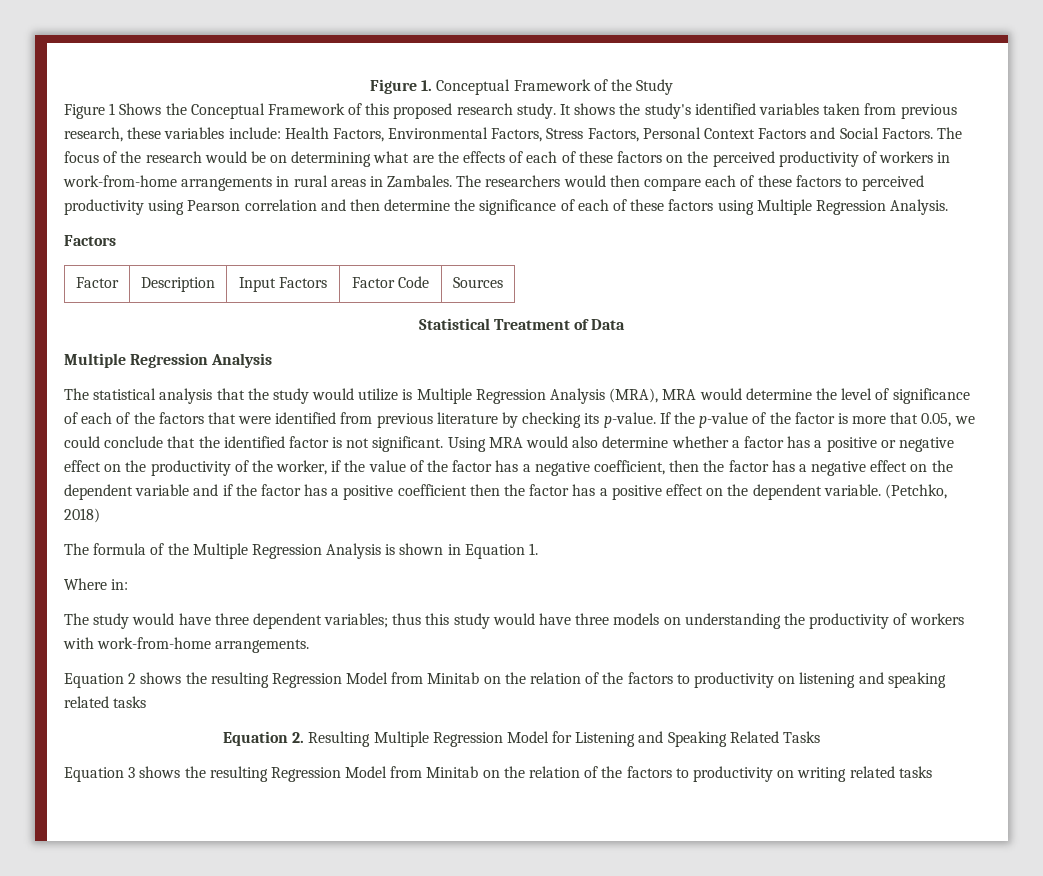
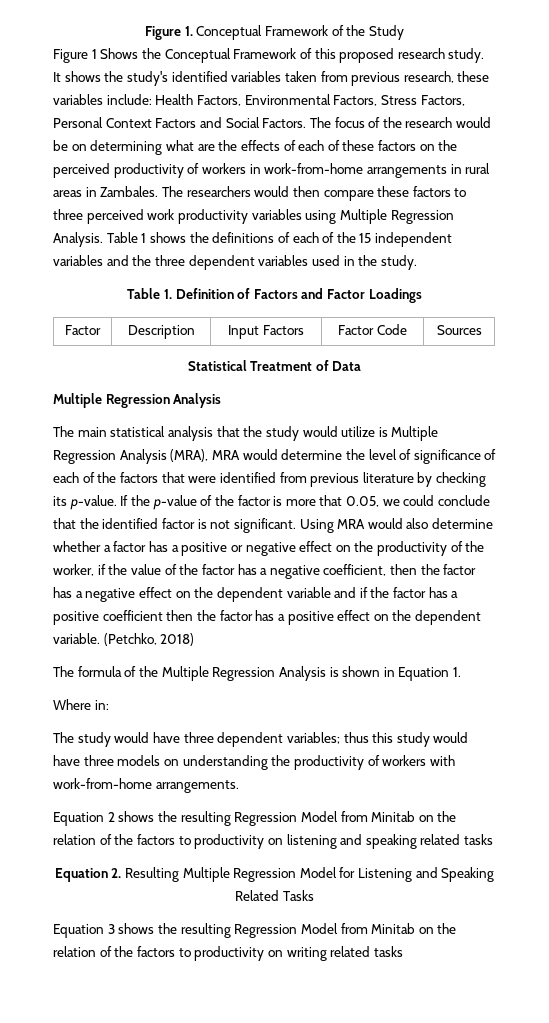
- The researchers would then compare each of these factors to perceived productivity using Pearson correlation and then determine the significance of each of these factors using Multiple Regression Analysis.
- Factors
+ The researchers would then compare these factors to three perceived work productivity variables using Multiple Regression Analysis. Table 1 shows the definitions of each of the 15 independent variables and the three dependent variables used in the study.
+ Table 1. Definition of Factors and Factor Loadings
- The statistical analysis that the study would utilize is Multiple Regression Analysis (MRA), MRA would determine the level of significance of each of the factors that were identified from previous literature by checking its p-value.
+ The main statistical analysis that the study would utilize is Multiple Regression Analysis (MRA), MRA would determine the level of significance of each of the factors that were identified from previous literature by checking its p-value.

